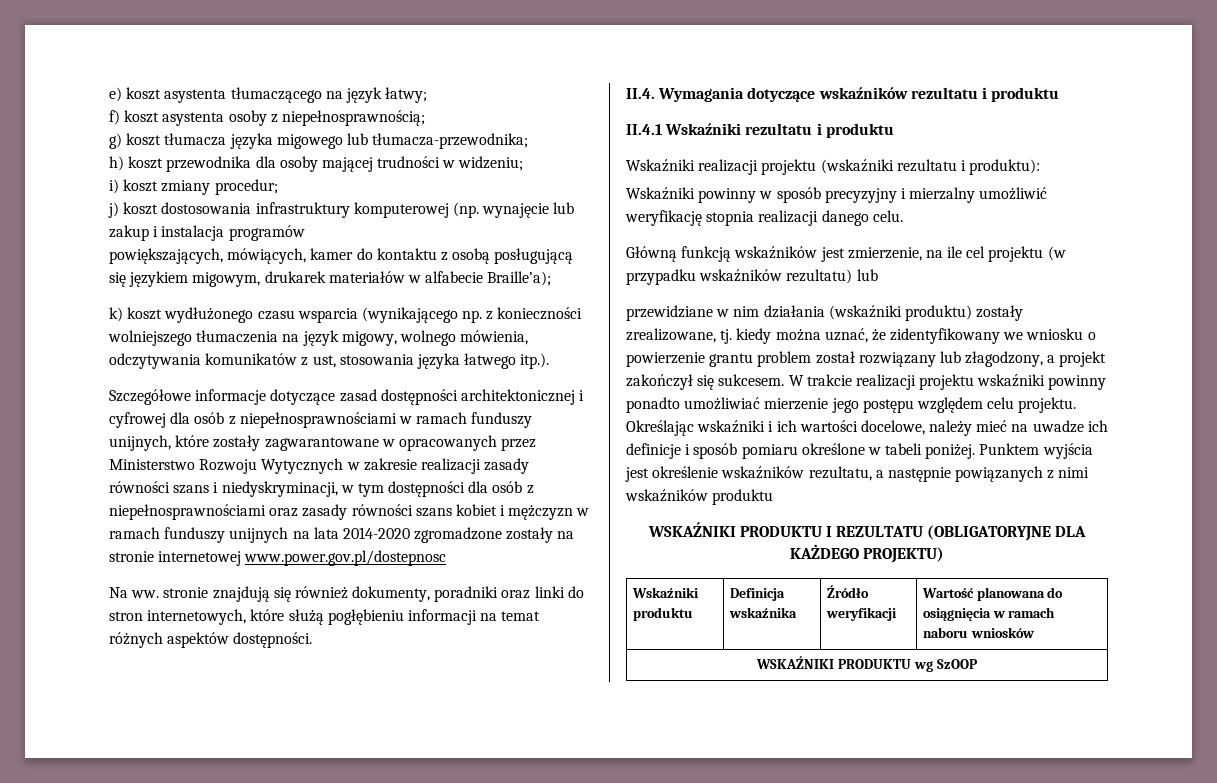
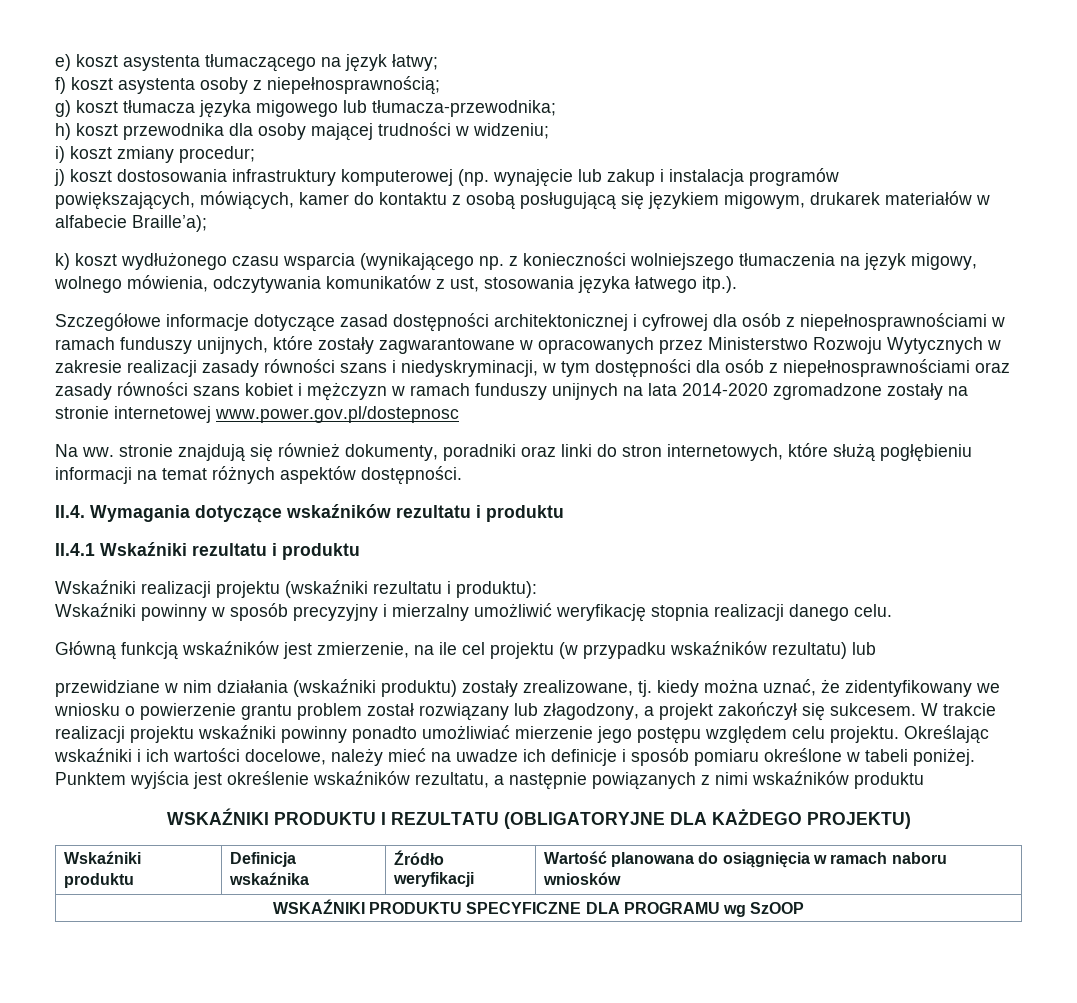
- WSKAŹNIKI PRODUKTU wg SzOOP
+ WSKAŹNIKI PRODUKTU SPECYFICZNE DLA PROGRAMU wg SzOOP

